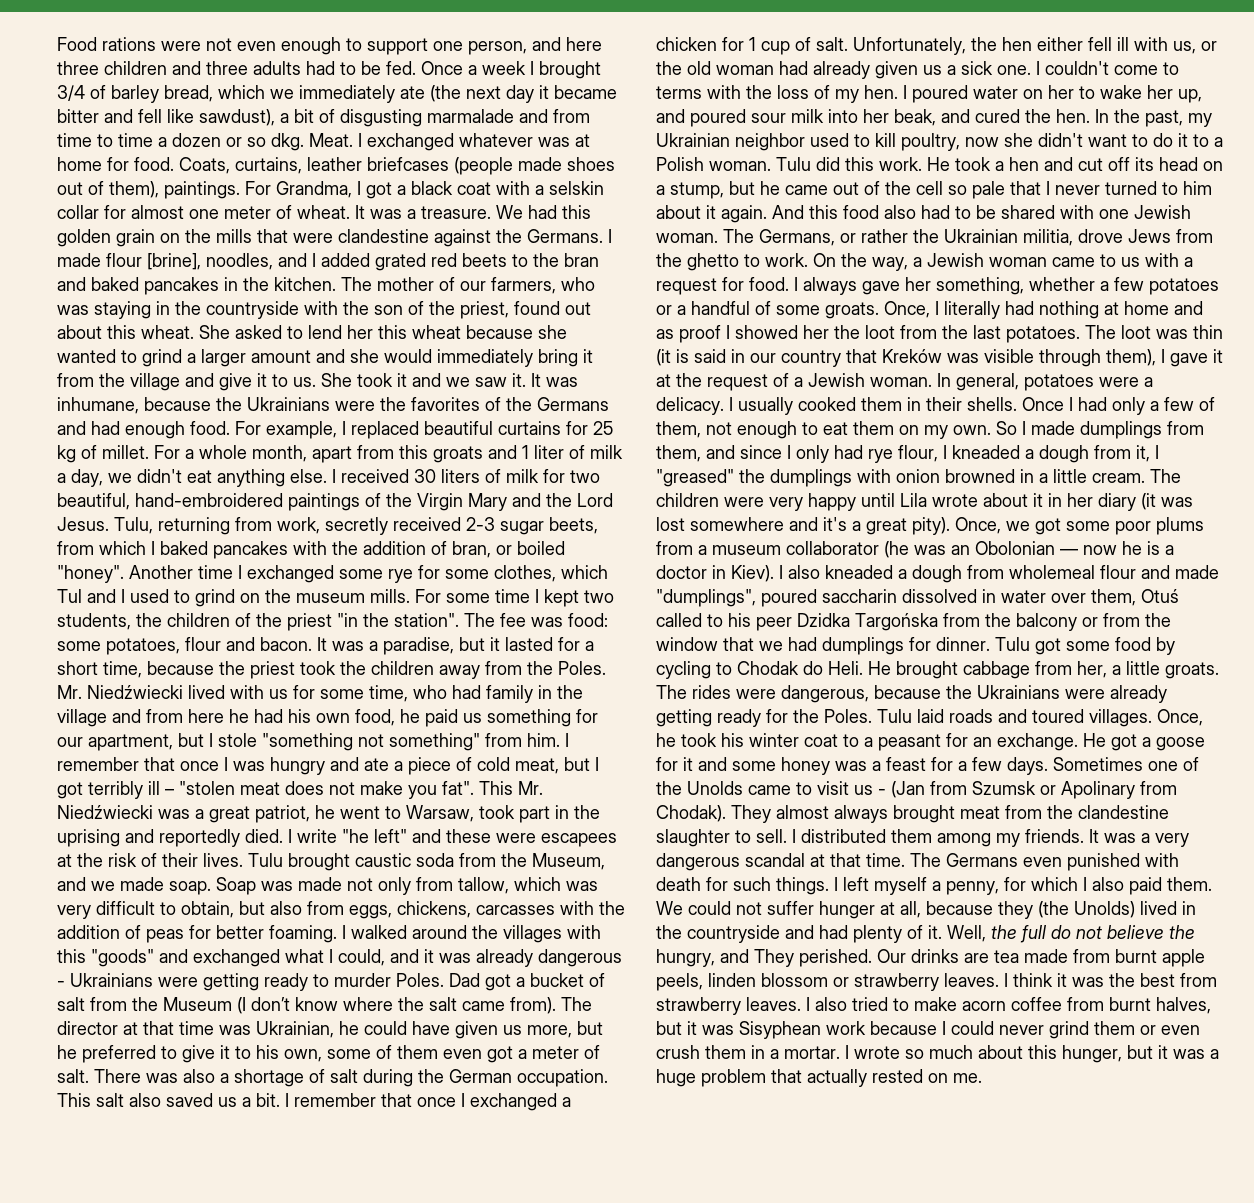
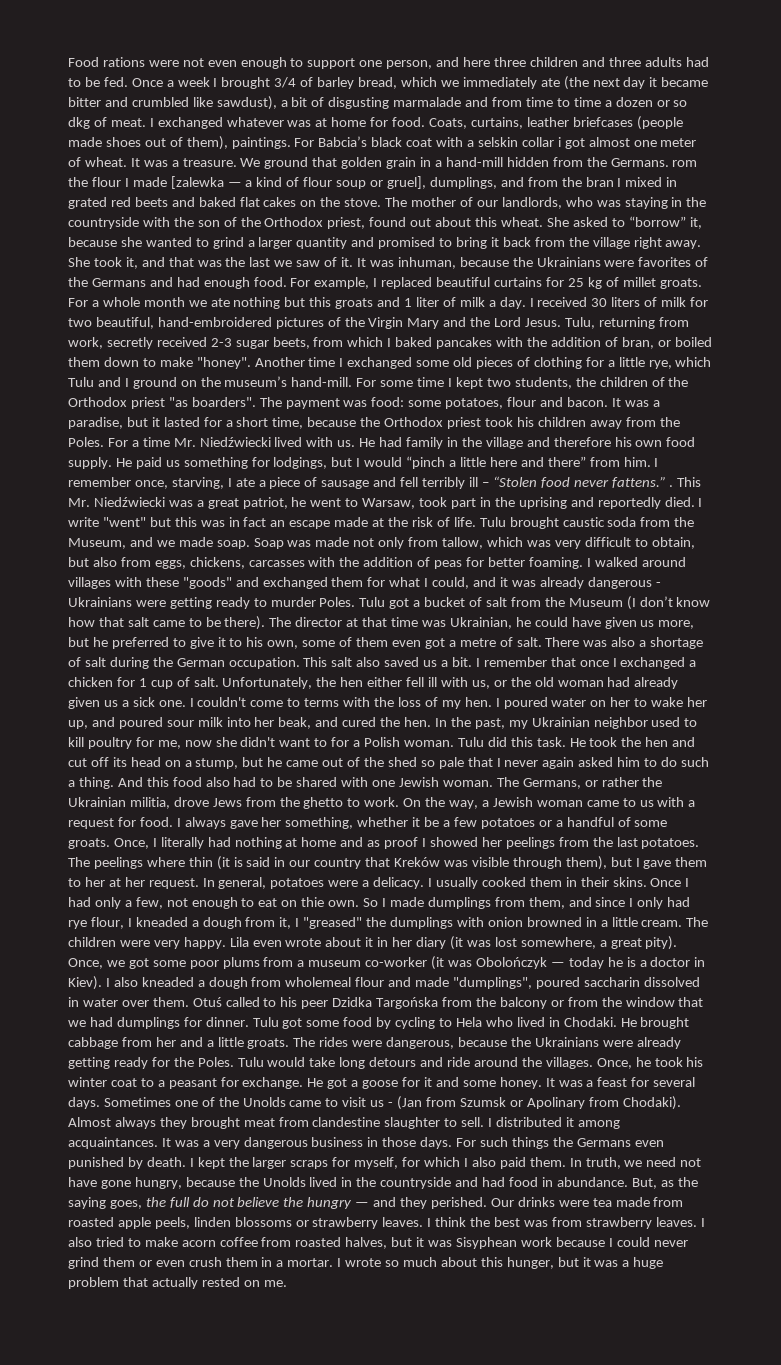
- Once a week I brought 3/4 of barley bread, which we immediately ate (the next day it became bitter and fell like sawdust), a bit of disgusting marmalade and from time to time a dozen or so dkg. Meat.
+ Once a week I brought 3/4 of barley bread, which we immediately ate (the next day it became bitter and crumbled like sawdust), a bit of disgusting marmalade and from time to time a dozen or so dkg of meat.
- For Grandma, I got a black coat with a selskin collar for almost one meter of wheat.
+ For Babcia’s black coat with a selskin collar i got almost one meter of wheat.
- We had this golden grain on the mills that were clandestine against the Germans. I made flour [brine], noodles, and I added grated red beets to the bran and baked pancakes in the kitchen.
+ We ground that golden grain in a hand-mill hidden from the Germans. rom the flour I made [zalewka — a kind of flour soup or gruel], dumplings, and from the bran I mixed in grated red beets and baked flat cakes on the stove.
- The mother of our farmers, who was staying in the countryside with the son of the priest, found out about this wheat.
+ The mother of our landlords, who was staying in the countryside with the son of the Orthodox priest, found out about this wheat.
- She asked to lend her this wheat because she wanted to grind a larger amount and she would immediately bring it from the village and give it to us. She took it and we saw it.
+ She asked to “borrow” it, because she wanted to grind a larger quantity and promised to bring it back from the village right away. She took it, and that was the last we saw of it.
- It was inhumane, because the Ukrainians were the favorites of the Germans and had enough food.
+ It was inhuman, because the Ukrainians were favorites of the Germans and had enough food.
- For example, I replaced beautiful curtains for 25 kg of millet.
+ For example, I replaced beautiful curtains for 25 kg of millet groats.
- For a whole month, apart from this groats and 1 liter of milk a day, we didn't eat anything else.
+ For a whole month we ate nothing but this groats and 1 liter of milk a day.
- I received 30 liters of milk for two beautiful, hand-embroidered paintings of the Virgin Mary and the Lord Jesus.
+ I received 30 liters of milk for two beautiful, hand-embroidered pictures of the Virgin Mary and the Lord Jesus.
- Tulu, returning from work, secretly received 2-3 sugar beets, from which I baked pancakes with the addition of bran, or boiled "honey".
+ Tulu, returning from work, secretly received 2-3 sugar beets, from which I baked pancakes with the addition of bran, or boiled them down to make "honey".
- Another time I exchanged some rye for some clothes, which Tul and I used to grind on the museum mills.
+ Another time I exchanged some old pieces of clothing for a little rye, which Tulu and I ground on the museum’s hand-mill.
- For some time I kept two students, the children of the priest "in the station". The fee was food: some potatoes, flour and bacon.
+ For some time I kept two students, the children of the Orthodox priest "as boarders". The payment was food: some potatoes, flour and bacon.
- It was a paradise, but it lasted for a short time, because the priest took the children away from the Poles.
+ It was a paradise, but it lasted for a short time, because the Orthodox priest took his children away from the Poles.
- Mr. Niedźwiecki lived with us for some time, who had family in the village and from here he had his own food, he paid us something for our apartment, but I stole "something not something" from him. I remember that once I was hungry and ate a piece of cold meat, but I got terribly ill – "stolen meat does not make you fat".
+ For a time Mr. Niedźwiecki lived with us. He had family in the village and therefore his own food supply. He paid us something for lodgings, but I would “pinch a little here and there” from him. I remember once, starving, I ate a piece of sausage and fell terribly ill – “Stolen food never fattens.” .
- I write "he left" and these were escapees at the risk of their lives.
+ I write "went" but this was in fact an escape made at the risk of life.
- I walked around the villages with this "goods" and exchanged what I could, and it was already dangerous - Ukrainians were getting ready to murder Poles.
+ I walked around villages with these "goods" and exchanged them for what I could, and it was already dangerous - Ukrainians were getting ready to murder Poles.
- Dad got a bucket of salt from the Museum (I don’t know where the salt came from).
+ Tulu got a bucket of salt from the Museum (I don’t know how that salt came to be there).
- The director at that time was Ukrainian, he could have given us more, but he preferred to give it to his own, some of them even got a meter of salt.
+ The director at that time was Ukrainian, he could have given us more, but he preferred to give it to his own, some of them even got a metre of salt.
- In the past, my Ukrainian neighbor used to kill poultry, now she didn't want to do it to a Polish woman.
+ In the past, my Ukrainian neighbor used to kill poultry for me, now she didn't want to for a Polish woman.
- Tulu did this work.
+ Tulu did this task.
- He took a hen and cut off its head on a stump, but he came out of the cell so pale that I never turned to him about it again.
+ He took the hen and cut off its head on a stump, but he came out of the shed so pale that I never again asked him to do such a thing.
- I always gave her something, whether a few potatoes or a handful of some groats.
+ I always gave her something, whether it be a few potatoes or a handful of some groats.
- Once, I literally had nothing at home and as proof I showed her the loot from the last potatoes.
+ Once, I literally had nothing at home and as proof I showed her peelings from the last potatoes.
- The loot was thin (it is said in our country that Kreków was visible through them), I gave it at the request of a Jewish woman.
+ The peelings where thin (it is said in our country that Kreków was visible through them), but I gave them to her at her request.
- I usually cooked them in their shells.
+ I usually cooked them in their skins.
- Once I had only a few of them, not enough to eat them on my own.
+ Once I had only a few, not enough to eat on thie own.
- The children were very happy until Lila wrote about it in her diary (it was lost somewhere and it's a great pity).
+ The children were very happy. Lila even wrote about it in her diary (it was lost somewhere, a great pity).
- Once, we got some poor plums from a museum collaborator (he was an Obolonian — now he is a doctor in Kiev).
+ Once, we got some poor plums from a museum co-worker (it was Obolończyk — today he is a doctor in Kiev).
- I also kneaded a dough from wholemeal flour and made "dumplings", poured saccharin dissolved in water over them, Otuś called to his peer Dzidka Targońska from the balcony or from the window that we had dumplings for dinner.
+ I also kneaded a dough from wholemeal flour and made "dumplings", poured saccharin dissolved in water over them. Otuś called to his peer Dzidka Targońska from the balcony or from the window that we had dumplings for dinner.
- Tulu got some food by cycling to Chodak do Heli.
+ Tulu got some food by cycling to Hela who lived in Chodaki.
- He brought cabbage from her, a little groats.
+ He brought cabbage from her and a little groats.
- Tulu laid roads and toured villages.
+ Tulu would take long detours and ride around the villages.
- Once, he took his winter coat to a peasant for an exchange.
+ Once, he took his winter coat to a peasant for exchange.
- He got a goose for it and some honey was a feast for a few days.
+ He got a goose for it and some honey. It was a feast for several days.
- Sometimes one of the Unolds came to visit us - (Jan from Szumsk or Apolinary from Chodak). They almost always brought meat from the clandestine slaughter to sell.
+ Sometimes one of the Unolds came to visit us - (Jan from Szumsk or Apolinary from Chodaki). Almost always they brought meat from clandestine slaughter to sell.
- I distributed them among my friends.
+ I distributed it among acquaintances.
- It was a very dangerous scandal at that time. The Germans even punished with death for such things. I left myself a penny, for which I also paid them.
+ It was a very dangerous business in those days. For such things the Germans even punished by death. I kept the larger scraps for myself, for which I also paid them.
- We could not suffer hunger at all, because they (the Unolds) lived in the countryside and had plenty of it. Well, the full do not believe the hungry, and They perished.
+ In truth, we need not have gone hungry, because the Unolds lived in the countryside and had food in abundance. But, as the saying goes, the full do not believe the hungry — and they perished.
- Our drinks are tea made from burnt apple peels, linden blossom or strawberry leaves.
+ Our drinks were tea made from roasted apple peels, linden blossoms or strawberry leaves.
- I think it was the best from strawberry leaves.
+ I think the best was from strawberry leaves.
- I also tried to make acorn coffee from burnt halves, but it was Sisyphean work because I could never grind them or even crush them in a mortar.
+ I also tried to make acorn coffee from roasted halves, but it was Sisyphean work because I could never grind them or even crush them in a mortar.

